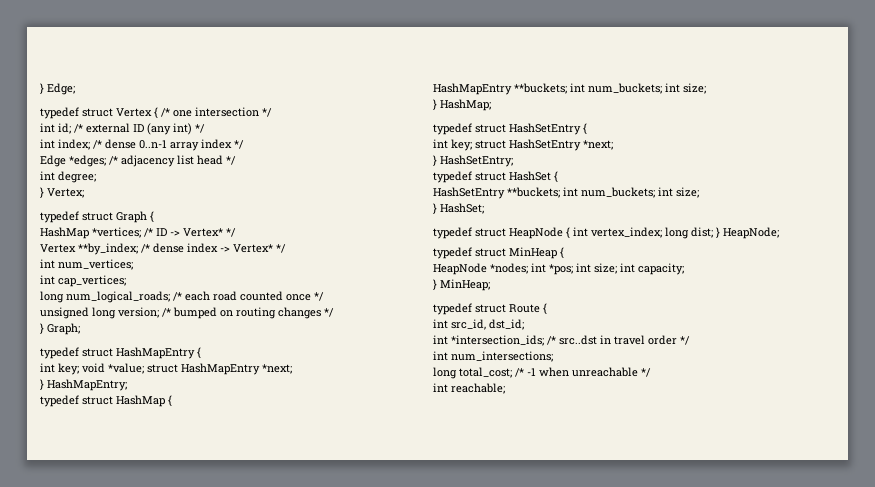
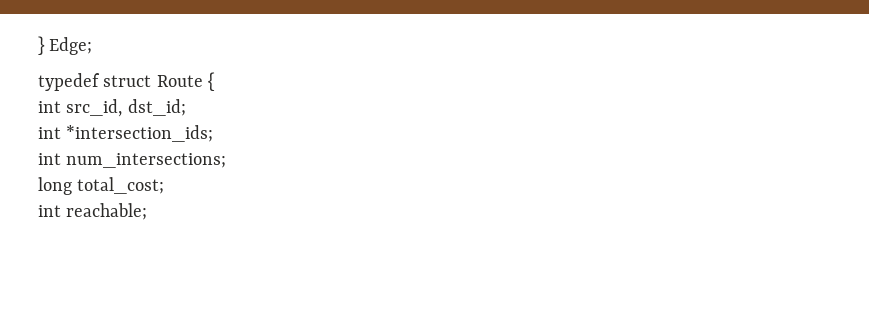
- typedef struct Vertex { /* one intersection */
- int id; /* external ID (any int) */
- int index; /* dense 0..n-1 array index */
- Edge *edges; /* adjacency list head */
- int degree;
- } Vertex;
- typedef struct Graph {
- HashMap *vertices; /* ID -> Vertex* */
- Vertex **by_index; /* dense index -> Vertex* */
- int num_vertices;
- int cap_vertices;
- long num_logical_roads; /* each road counted once */
- unsigned long version; /* bumped on routing changes */
- } Graph;
- typedef struct HashMapEntry {
- int key; void *value; struct HashMapEntry *next;
- } HashMapEntry;
- typedef struct HashMap {
- HashMapEntry **buckets; int num_buckets; int size;
- } HashMap;
- typedef struct HashSetEntry {
- int key; struct HashSetEntry *next;
- } HashSetEntry;
- typedef struct HashSet {
- HashSetEntry **buckets; int num_buckets; int size;
- } HashSet;
- typedef struct HeapNode { int vertex_index; long dist; } HeapNode;
- typedef struct MinHeap {
- HeapNode *nodes; int *pos; int size; int capacity;
- } MinHeap;
- int *intersection_ids; /* src..dst in travel order */
+ int *intersection_ids;
- long total_cost; /* -1 when unreachable */
+ long total_cost;

